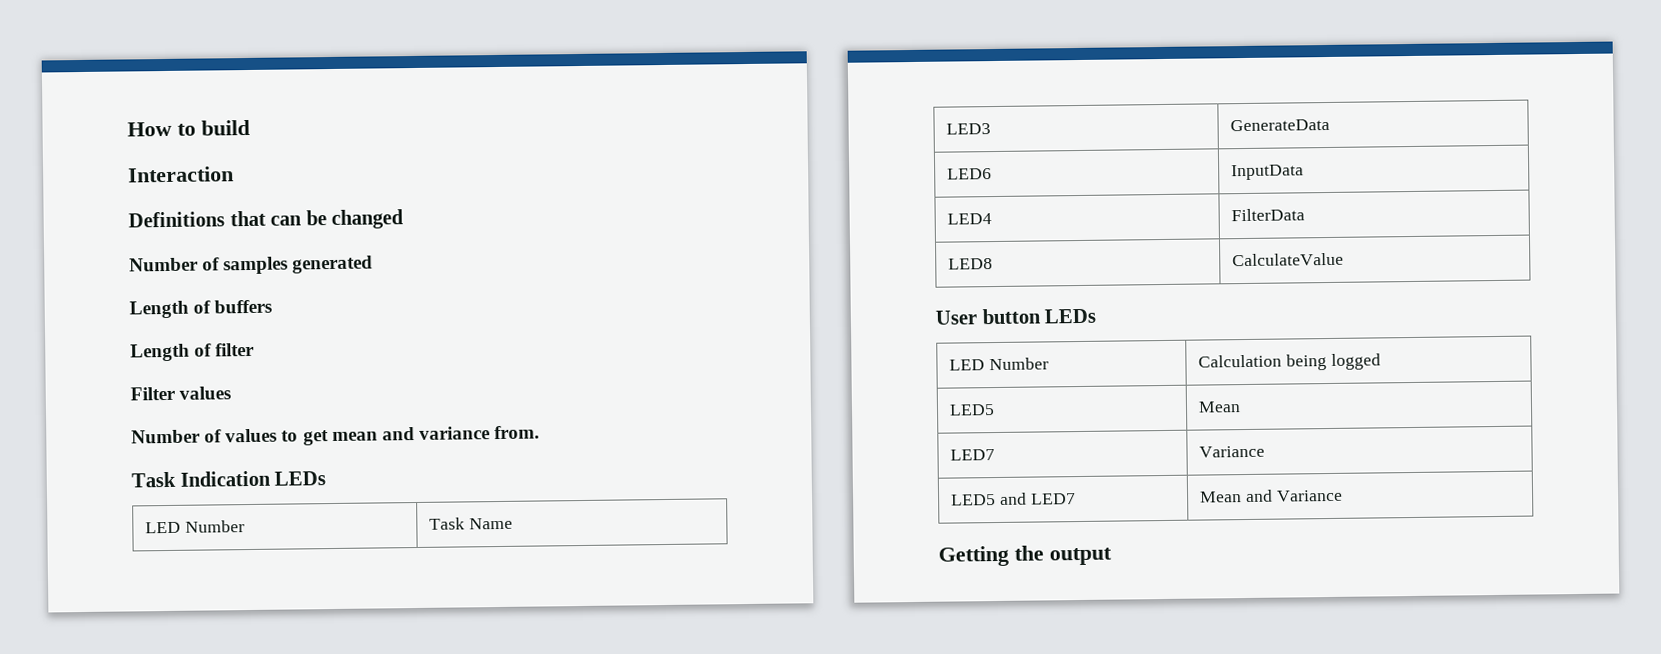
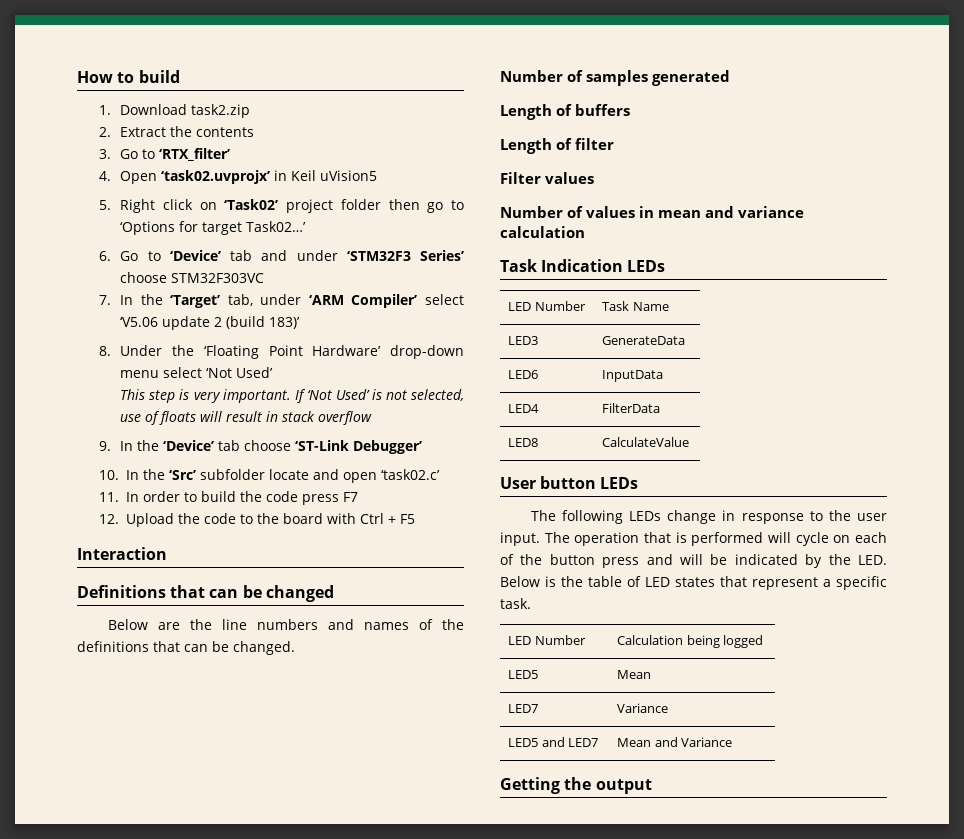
+ 1. Download task2.zip
+ 2. Extract the contents
+ 3. Go to ‘RTX_filter’
+ 4. Open ‘task02.uvprojx’ in Keil uVision5
+ 5. Right click on ‘Task02’ project folder then go to ‘Options for target Task02…’
+ 6. Go to ‘Device’ tab and under ‘STM32F3 Series’ choose STM32F303VC
+ 7. In the ‘Target’ tab, under ‘ARM Compiler’ select ‘V5.06 update 2 (build 183)’
+ 8. Under the ‘Floating Point Hardware’ drop-down menu select ‘Not Used’
+ This step is very important. If ‘Not Used’ is not selected, use of floats will result in stack overflow
+ 9. In the ‘Device’ tab choose ‘ST-Link Debugger’
+ 10. In the ‘Src’ subfolder locate and open ‘task02.c’
+ 11. In order to build the code press F7
+ 12. Upload the code to the board with Ctrl + F5
+ Below are the line numbers and names of the definitions that can be changed.
- Number of values to get mean and variance from.
+ Number of values in mean and variance calculation
+ The following LEDs change in response to the user input. The operation that is performed will cycle on each of the button press and will be indicated by the LED. Below is the table of LED states that represent a specific task.

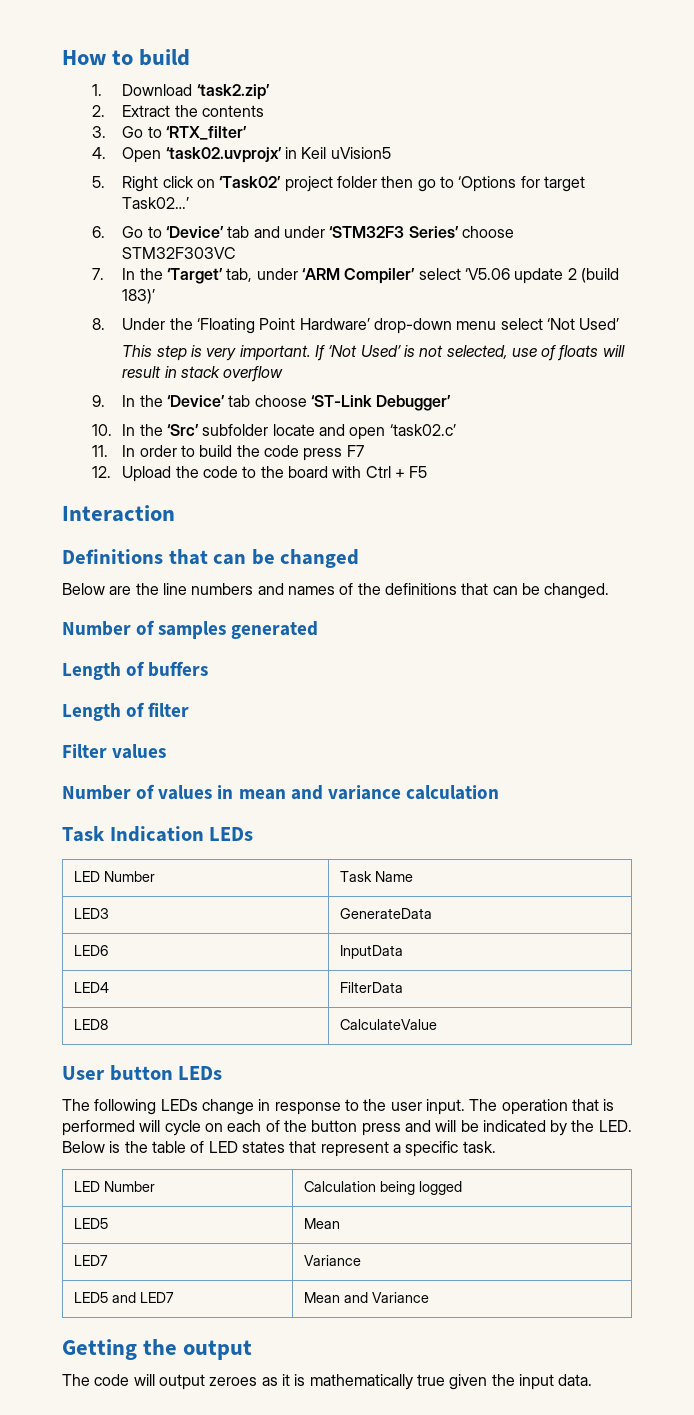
- 1. Download task2.zip
+ 1. Download ‘task2.zip’
+ The code will output zeroes as it is mathematically true given the input data.

